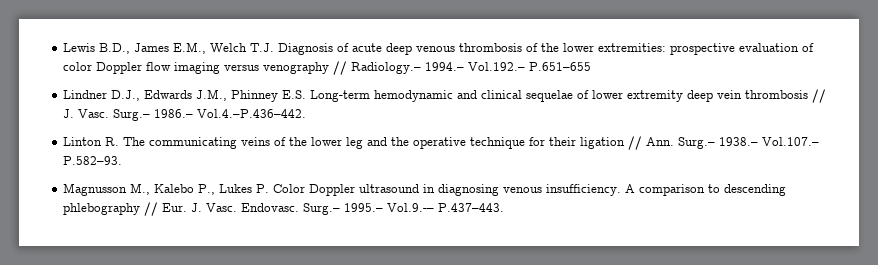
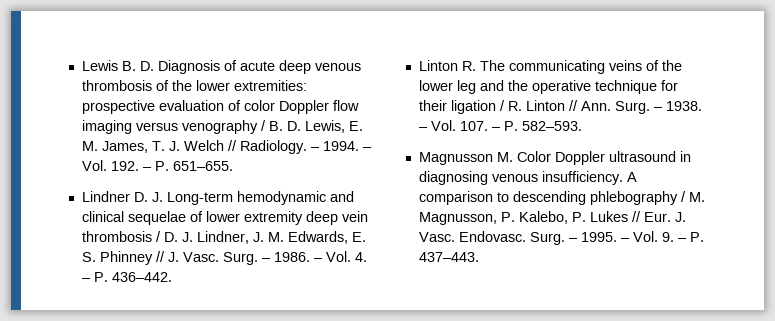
- Lewis B.D., James E.M., Welch T.J. Diagnosis of acute deep venous thrombosis of the lower extremities: prospective evaluation of color Doppler flow imaging versus venography // Radiology.– 1994.– Vol.192.– P.651–655
- Lindner D.J., Edwards J.M., Phinney E.S. Long-term hemodynamic and clinical sequelae of lower extremity deep vein thrombosis // J. Vasc. Surg.– 1986.– Vol.4.–P.436–442.
+ Lewis B. D. Diagnosis of acute deep venous thrombosis of the lower extremities: prospective evaluation of color Doppler flow imaging versus venography / B. D. Lewis, E. M. James, T. J. Welch // Radiology. – 1994. – Vol. 192. – P. 651–655.
+ Lindner D. J. Long-term hemodynamic and clinical sequelae of lower extremity deep vein thrombosis / D. J. Lindner, J. M. Edwards, E. S. Phinney // J. Vasc. Surg. – 1986. – Vol. 4. – P. 436–442.
- Linton R. The communicating veins of the lower leg and the operative technique for their ligation // Ann. Surg.– 1938.– Vol.107.– P.582–93.
- Magnusson M., Kalebo P., Lukes P. Color Doppler ultrasound in diagnosing venous insufficiency.
+ Linton R. The communicating veins of the lower leg and the operative technique for their ligation / R. Linton // Ann. Surg. – 1938. – Vol. 107. – P. 582–593.
+ Magnusson M. Color Doppler ultrasound in diagnosing venous insufficiency.
- A comparison to descending phlebography // Eur. J. Vasc.
+ A comparison to descending phlebography / M. Magnusson, P. Kalebo, P. Lukes // Eur. J. Vasc.
- Surg.– 1995.– Vol.9.-– P.437–443.
+ Surg. – 1995. – Vol. 9. – P. 437–443.

